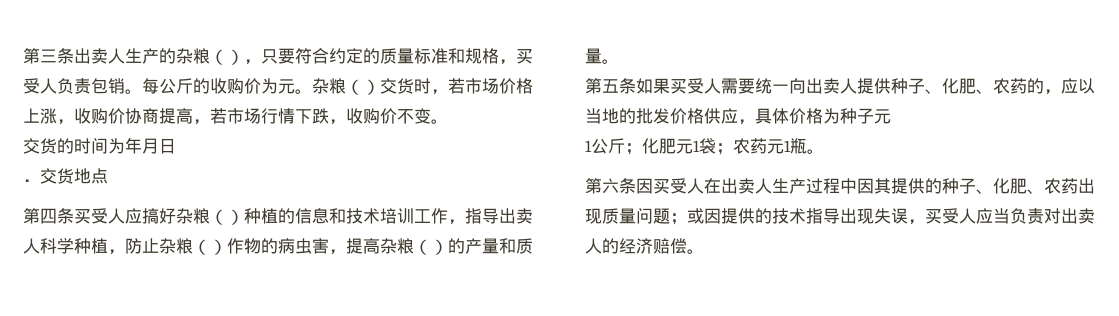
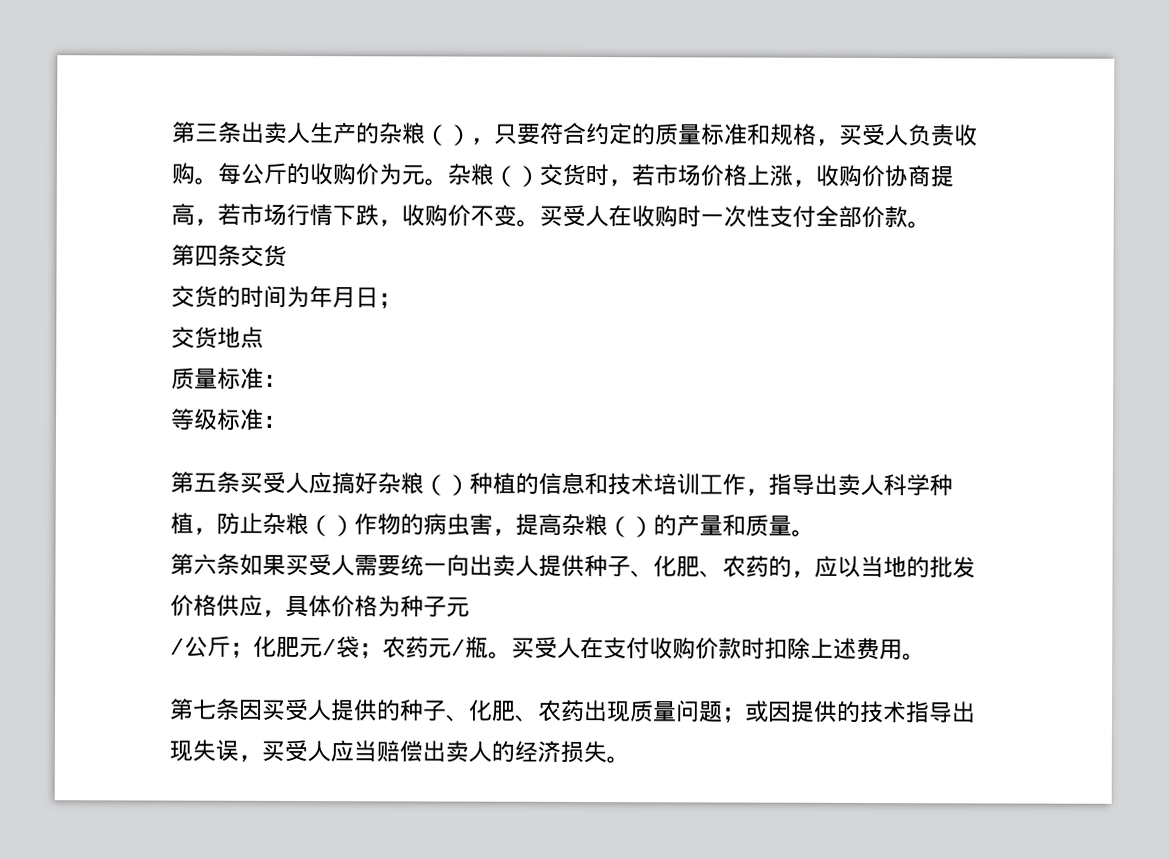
- 第三条出卖人生产的杂粮（），只要符合约定的质量标准和规格，买受人负责包销。
+ 第三条出卖人生产的杂粮（），只要符合约定的质量标准和规格，买受人负责收购。
+ 买受人在收购时一次性支付全部价款。
+ 第四条交货
- 交货的时间为年月日
- ．交货地点
+ 交货的时间为年月日；
+ 交货地点
- 第四条买受人应搞好杂粮（）种植的信息和技术培训工作，指导出卖人科学种植，防止杂粮（）作物的病虫害，提高杂粮（）的产量和质量。
+ 质量标准：
+ 等级标准：
+ 第五条买受人应搞好杂粮（）种植的信息和技术培训工作，指导出卖人科学种植，防止杂粮（）作物的病虫害，提高杂粮（）的产量和质量。
- 第五条如果买受人需要统一向出卖人提供种子、化肥、农药的，应以当地的批发价格供应，具体价格为种子元
+ 第六条如果买受人需要统一向出卖人提供种子、化肥、农药的，应以当地的批发价格供应，具体价格为种子元
- 1公斤；化肥元1袋；农药元1瓶。
- 第六条因买受人在出卖人生产过程中因其提供的种子、化肥、农药出现质量问题；或因提供的技术指导出现失误，买受人应当负责对出卖人的经济赔偿。
+ /公斤；化肥元/袋；农药元/瓶。买受人在支付收购价款时扣除上述费用。
+ 第七条因买受人提供的种子、化肥、农药出现质量问题；或因提供的技术指导出现失误，买受人应当赔偿出卖人的经济损失。

